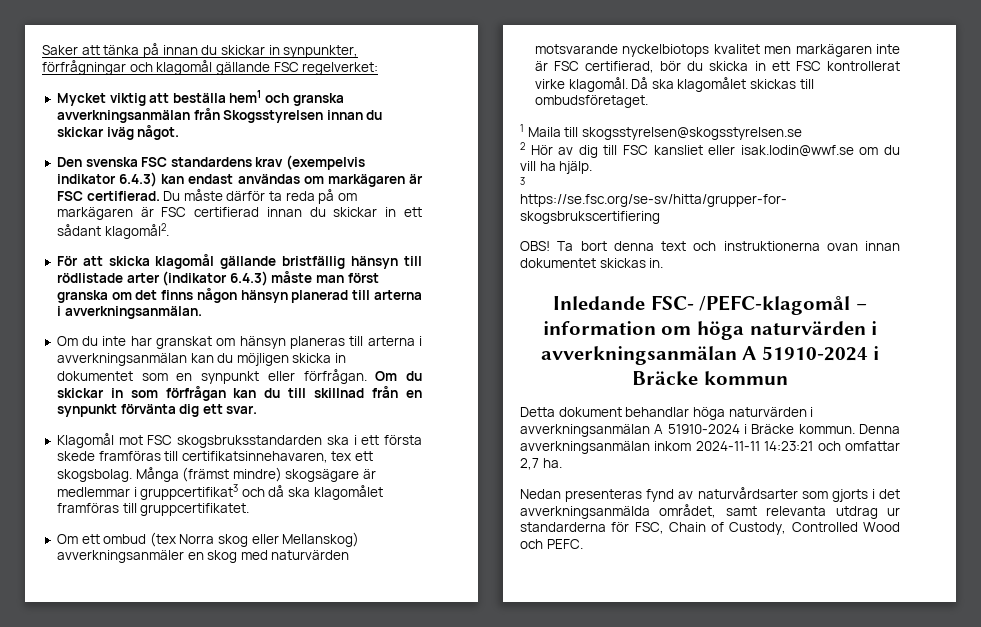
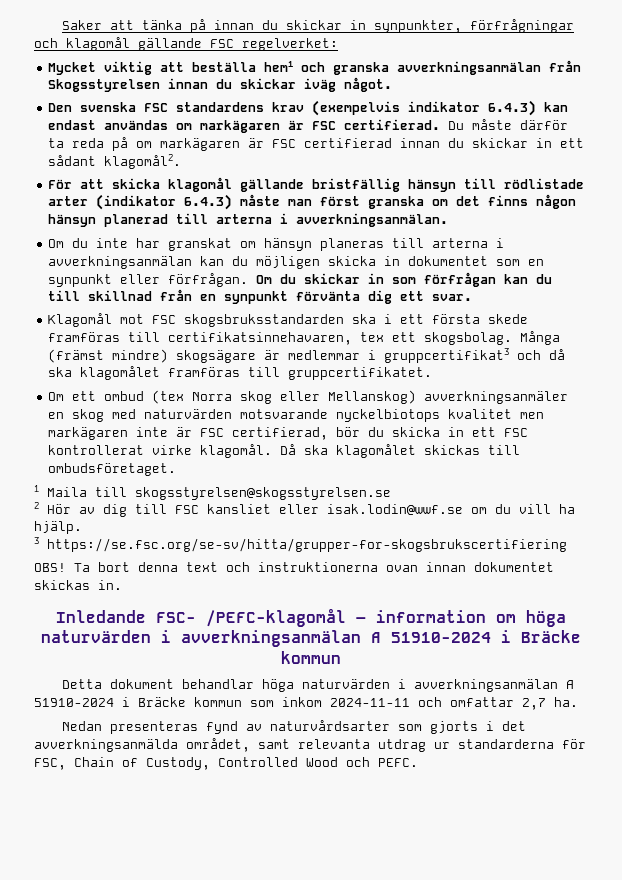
- Detta dokument behandlar höga naturvärden i avverkningsanmälan A 51910-2024 i Bräcke kommun. Denna avverkningsanmälan inkom 2024-11-11 14:23:21 och omfattar 2,7 ha.
+ Detta dokument behandlar höga naturvärden i avverkningsanmälan A 51910-2024 i Bräcke kommun som inkom 2024-11-11 och omfattar 2,7 ha.

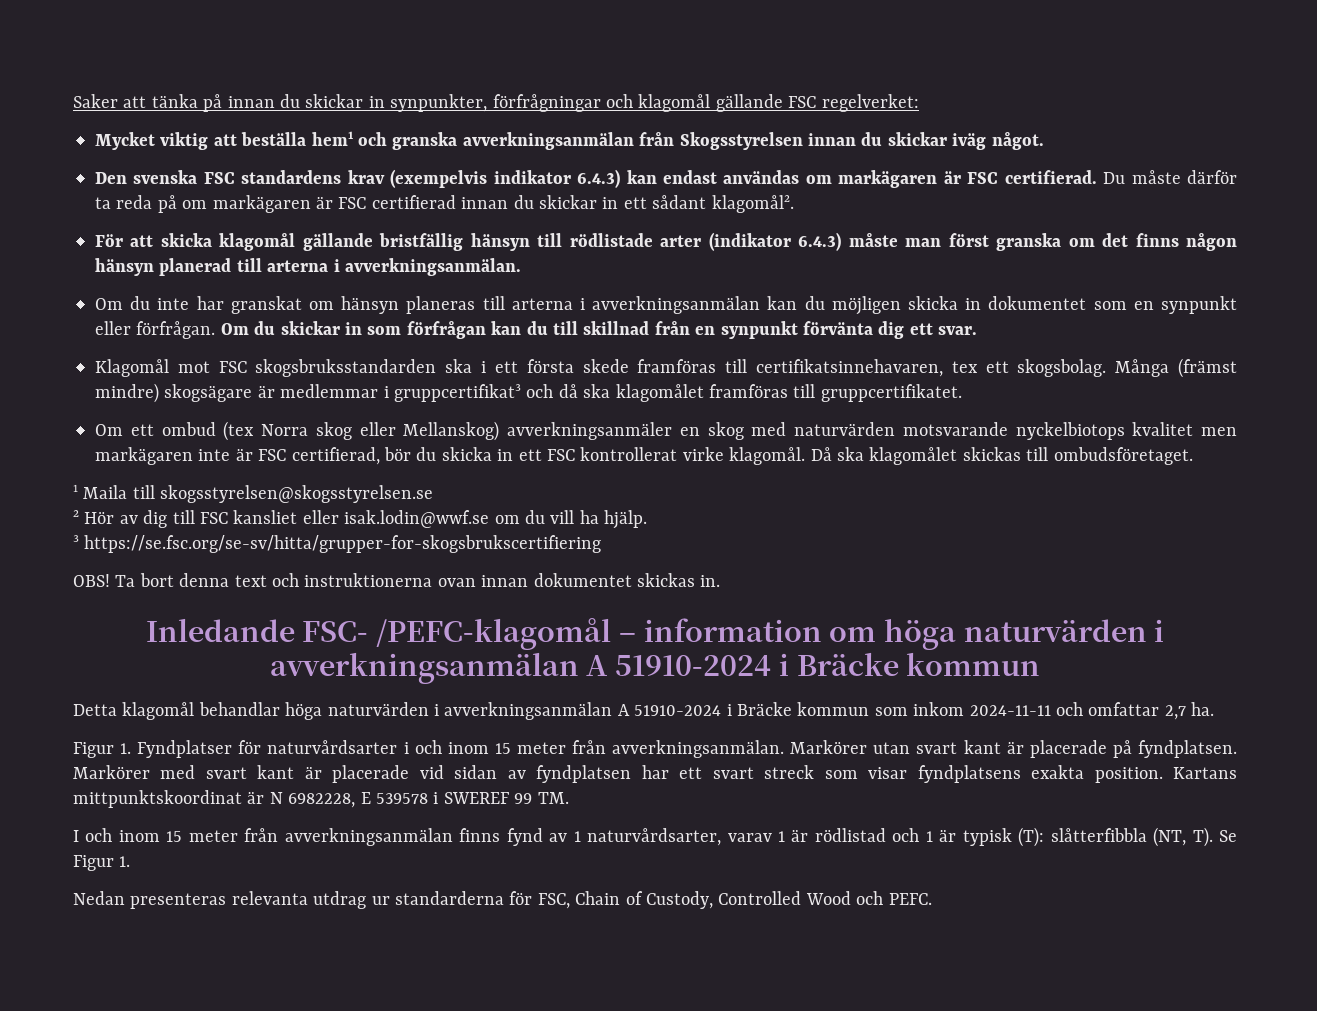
- Detta dokument behandlar höga naturvärden i avverkningsanmälan A 51910-2024 i Bräcke kommun som inkom 2024-11-11 och omfattar 2,7 ha.
+ Detta klagomål behandlar höga naturvärden i avverkningsanmälan A 51910-2024 i Bräcke kommun som inkom 2024-11-11 och omfattar 2,7 ha.
- Nedan presenteras fynd av naturvårdsarter som gjorts i det avverkningsanmälda området, samt relevanta utdrag ur standarderna för FSC, Chain of Custody, Controlled Wood och PEFC.
+ Figur 1. Fyndplatser för naturvårdsarter i och inom 15 meter från avverkningsanmälan. Markörer utan svart kant är placerade på fyndplatsen. Markörer med svart kant är placerade vid sidan av fyndplatsen har ett svart streck som visar fyndplatsens exakta position. Kartans mittpunktskoordinat är N 6982228, E 539578 i SWEREF 99 TM.
+ I och inom 15 meter från avverkningsanmälan finns fynd av 1 naturvårdsarter, varav 1 är rödlistad och 1 är typisk (T): slåtterfibbla (NT, T). Se Figur 1.
+ Nedan presenteras relevanta utdrag ur standarderna för FSC, Chain of Custody, Controlled Wood och PEFC.

